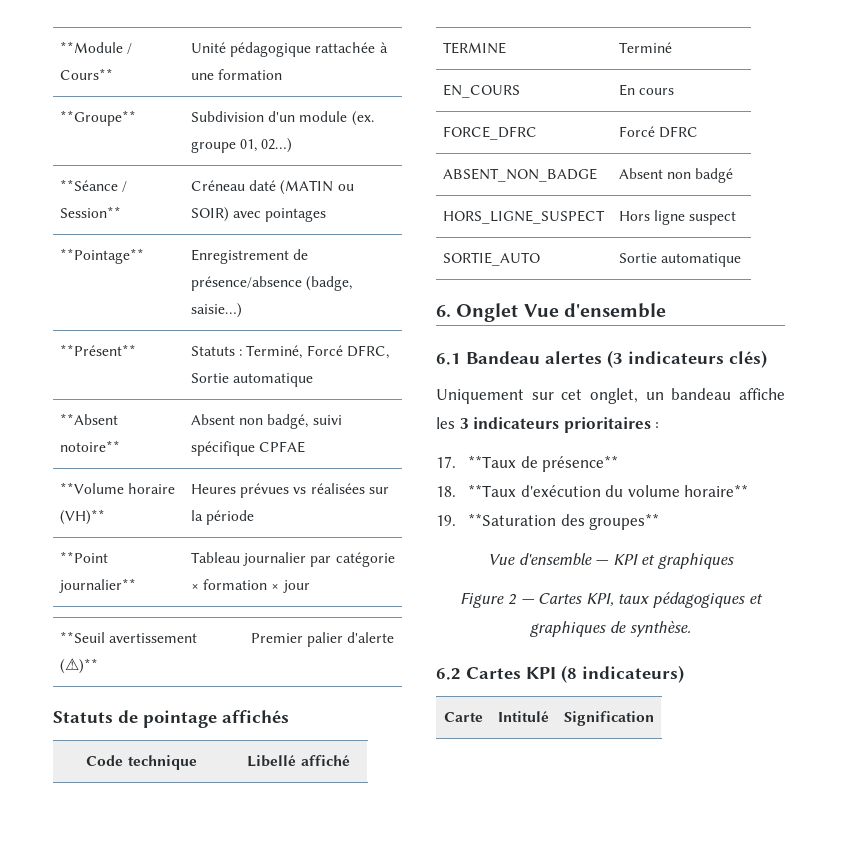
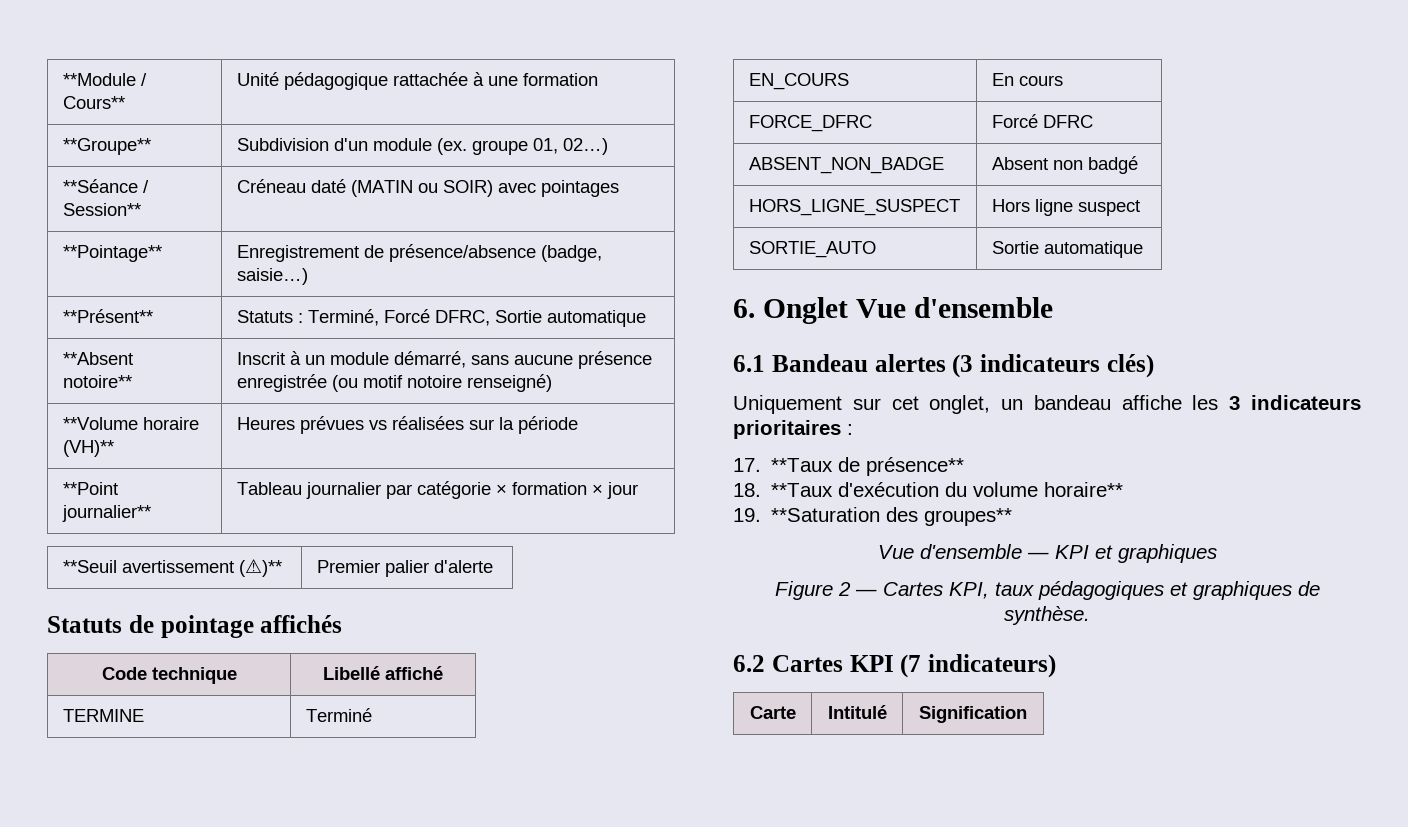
- **Absent notoire** | Absent non badgé, suivi spécifique CPFAE
+ **Absent notoire** | Inscrit à un module démarré, sans aucune présence enregistrée (ou motif notoire renseigné)
- 6.2 Cartes KPI (8 indicateurs)
+ 6.2 Cartes KPI (7 indicateurs)

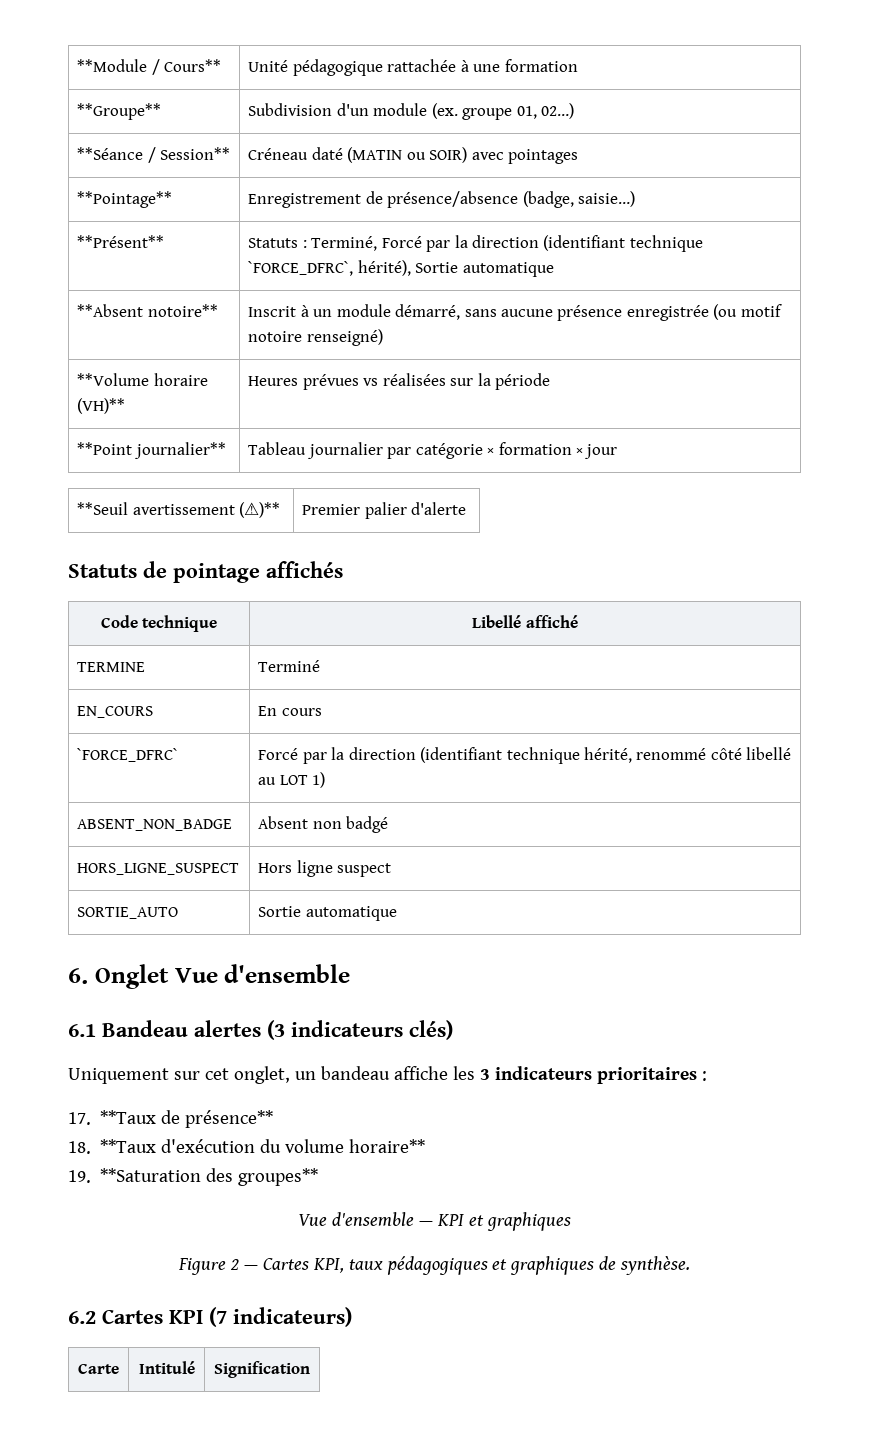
- **Présent** | Statuts : Terminé, Forcé DFRC, Sortie automatique
+ **Présent** | Statuts : Terminé, Forcé par la direction (identifiant technique `FORCE_DFRC`, hérité), Sortie automatique
- FORCE_DFRC | Forcé DFRC
+ `FORCE_DFRC` | Forcé par la direction (identifiant technique hérité, renommé côté libellé au LOT 1)

